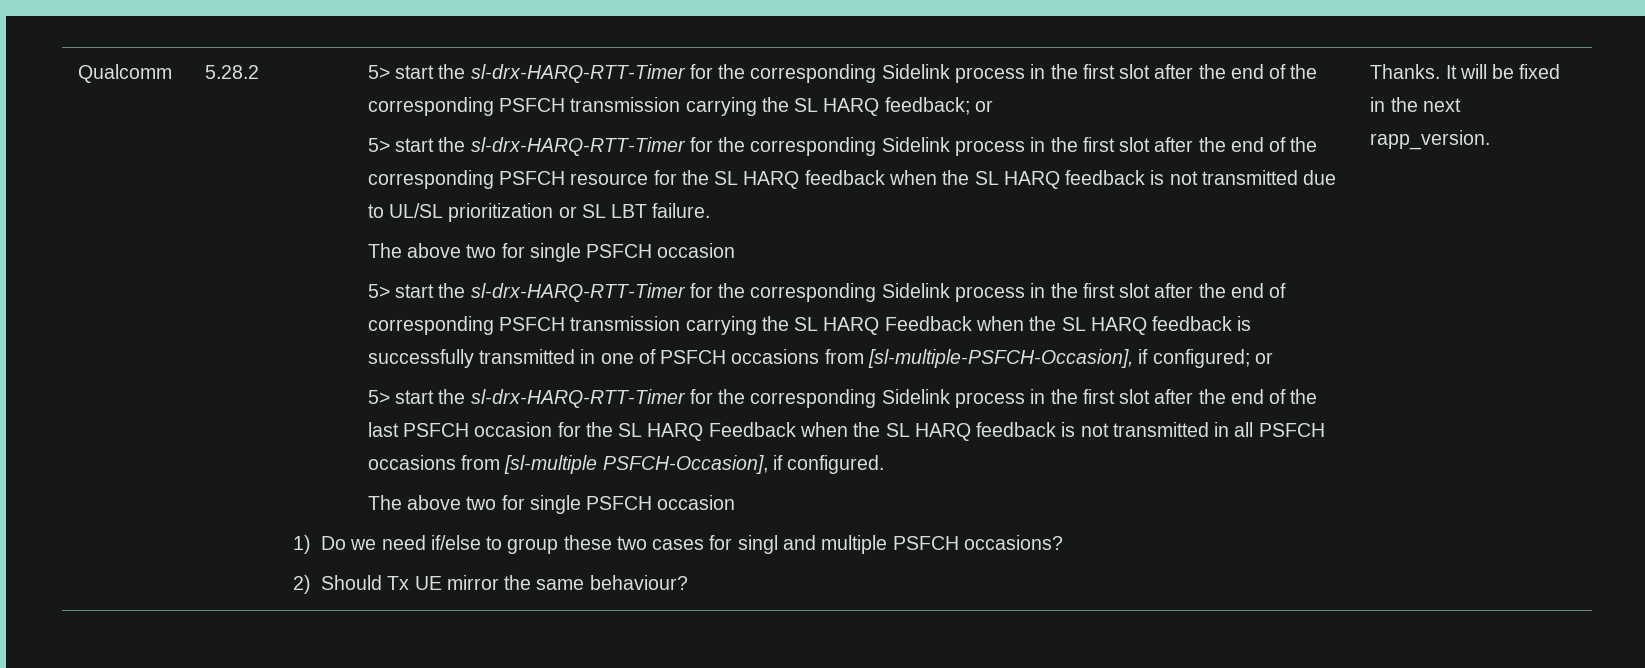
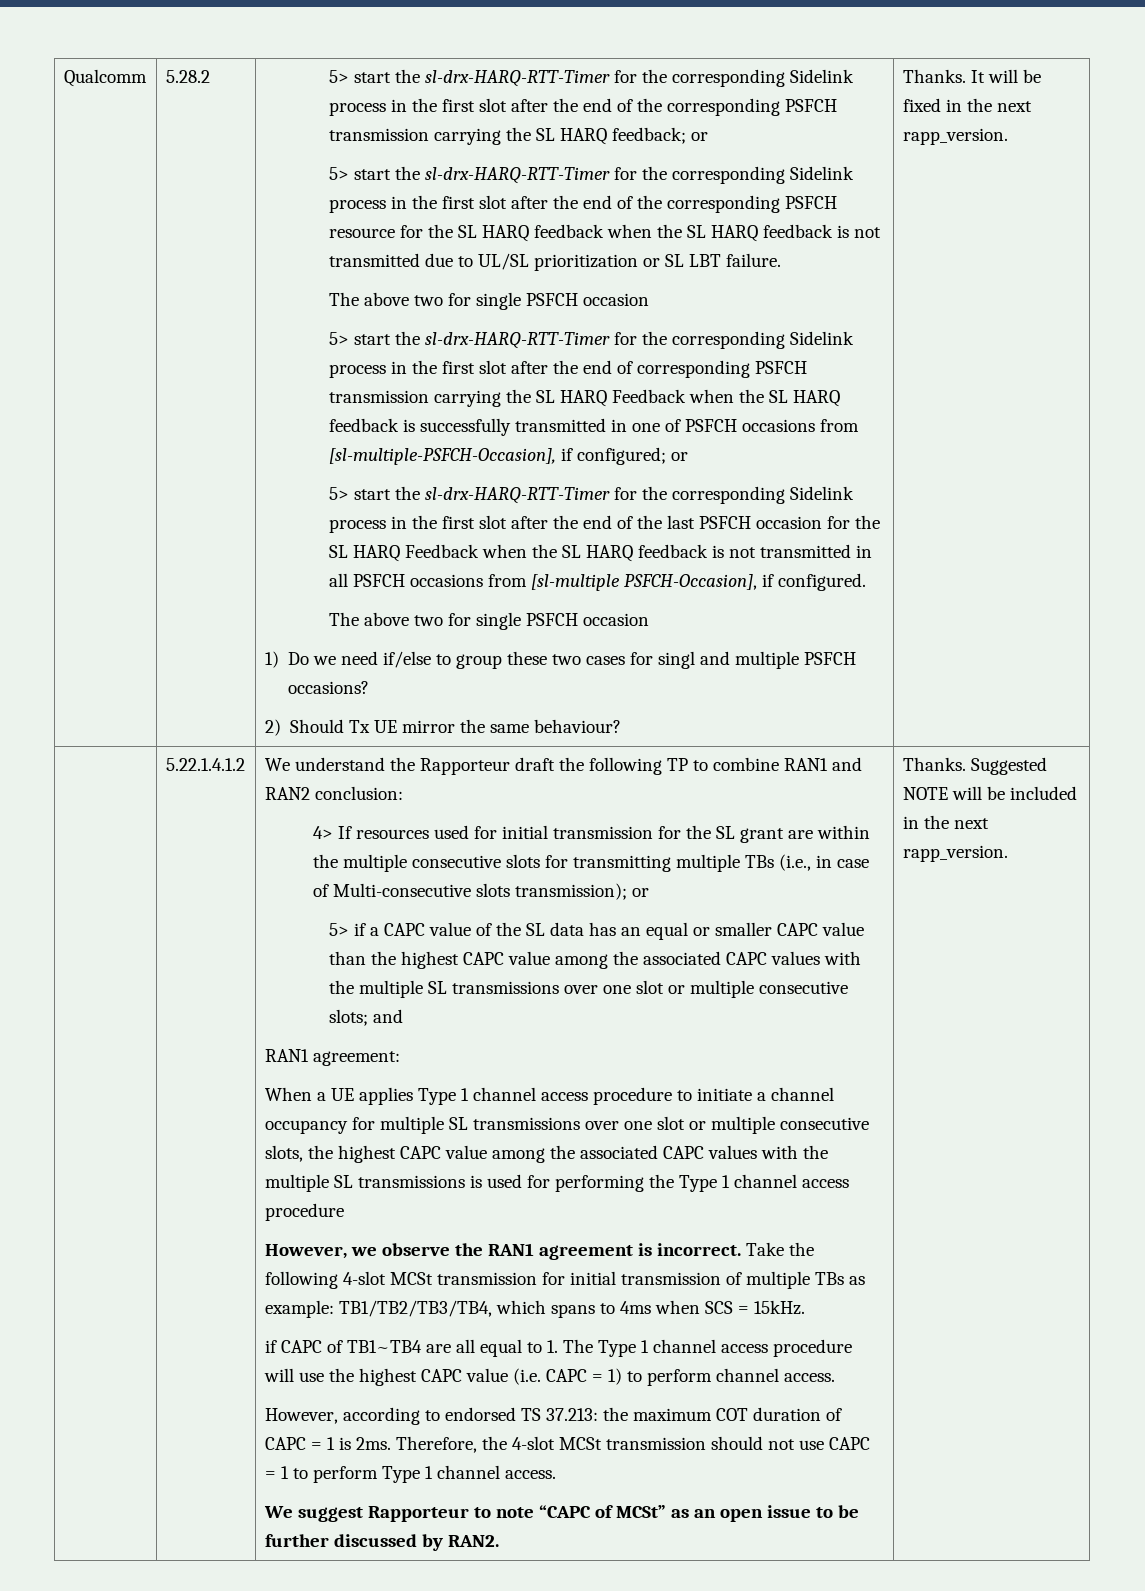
+ 5.22.1.4.1.2 | We understand the Rapporteur draft the following TP to combine RAN1 and RAN2 conclusion:
+ 4> If resources used for initial transmission for the SL grant are within the multiple consecutive slots for transmitting multiple TBs (i.e., in case of Multi-consecutive slots transmission); or
+ 5> if a CAPC value of the SL data has an equal or smaller CAPC value than the highest CAPC value among the associated CAPC values with the multiple SL transmissions over one slot or multiple consecutive slots; and
+ RAN1 agreement:
+ When a UE applies Type 1 channel access procedure to initiate a channel occupancy for multiple SL transmissions over one slot or multiple consecutive slots, the highest CAPC value among the associated CAPC values with the multiple SL transmissions is used for performing the Type 1 channel access procedure
+ However, we observe the RAN1 agreement is incorrect. Take the following 4-slot MCSt transmission for initial transmission of multiple TBs as example: TB1/TB2/TB3/TB4, which spans to 4ms when SCS = 15kHz.
+ if CAPC of TB1~TB4 are all equal to 1. The Type 1 channel access procedure will use the highest CAPC value (i.e. CAPC = 1) to perform channel access.
+ However, according to endorsed TS 37.213: the maximum COT duration of CAPC = 1 is 2ms. Therefore, the 4-slot MCSt transmission should not use CAPC = 1 to perform Type 1 channel access.
+ We suggest Rapporteur to note “CAPC of MCSt” as an open issue to be further discussed by RAN2. | Thanks. Suggested NOTE will be included in the next rapp_version.

